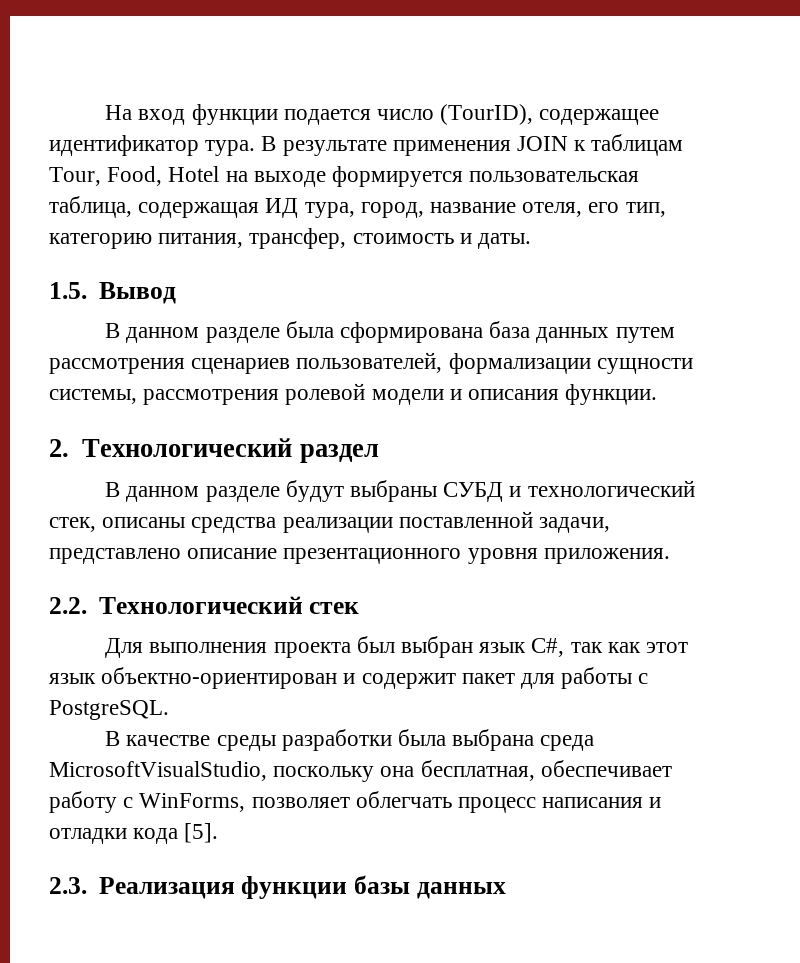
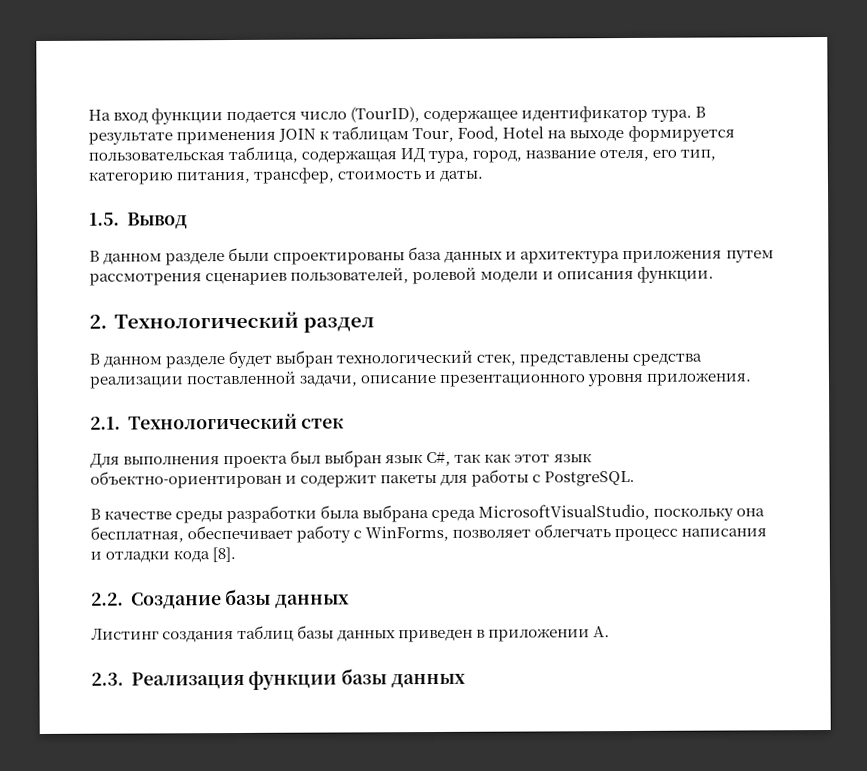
- В данном разделе была сформирована база данных путем рассмотрения сценариев пользователей, формализации сущности системы, рассмотрения ролевой модели и описания функции.
+ В данном разделе были спроектированы база данных и архитектура приложения путем рассмотрения сценариев пользователей, ролевой модели и описания функции.
- В данном разделе будут выбраны СУБД и технологический стек, описаны средства реализации поставленной задачи, представлено описание презентационного уровня приложения.
+ В данном разделе будет выбран технологический стек, представлены средства реализации поставленной задачи, описание презентационного уровня приложения.
- 2.2. Технологический стек
+ 2.1. Технологический стек
- Для выполнения проекта был выбран язык C#, так как этот язык объектно-ориентирован и содержит пакет для работы с PostgreSQL.
+ Для выполнения проекта был выбран язык C#, так как этот язык объектно-ориентирован и содержит пакеты для работы с PostgreSQL.
- В качестве среды разработки была выбрана среда MicrosoftVisualStudio, поскольку она бесплатная, обеспечивает работу с WinForms, позволяет облегчать процесс написания и отладки кода [5].
+ В качестве среды разработки была выбрана среда MicrosoftVisualStudio, поскольку она бесплатная, обеспечивает работу с WinForms, позволяет облегчать процесс написания и отладки кода [8].
+ 2.2. Создание базы данных
+ Листинг создания таблиц базы данных приведен в приложении А.

